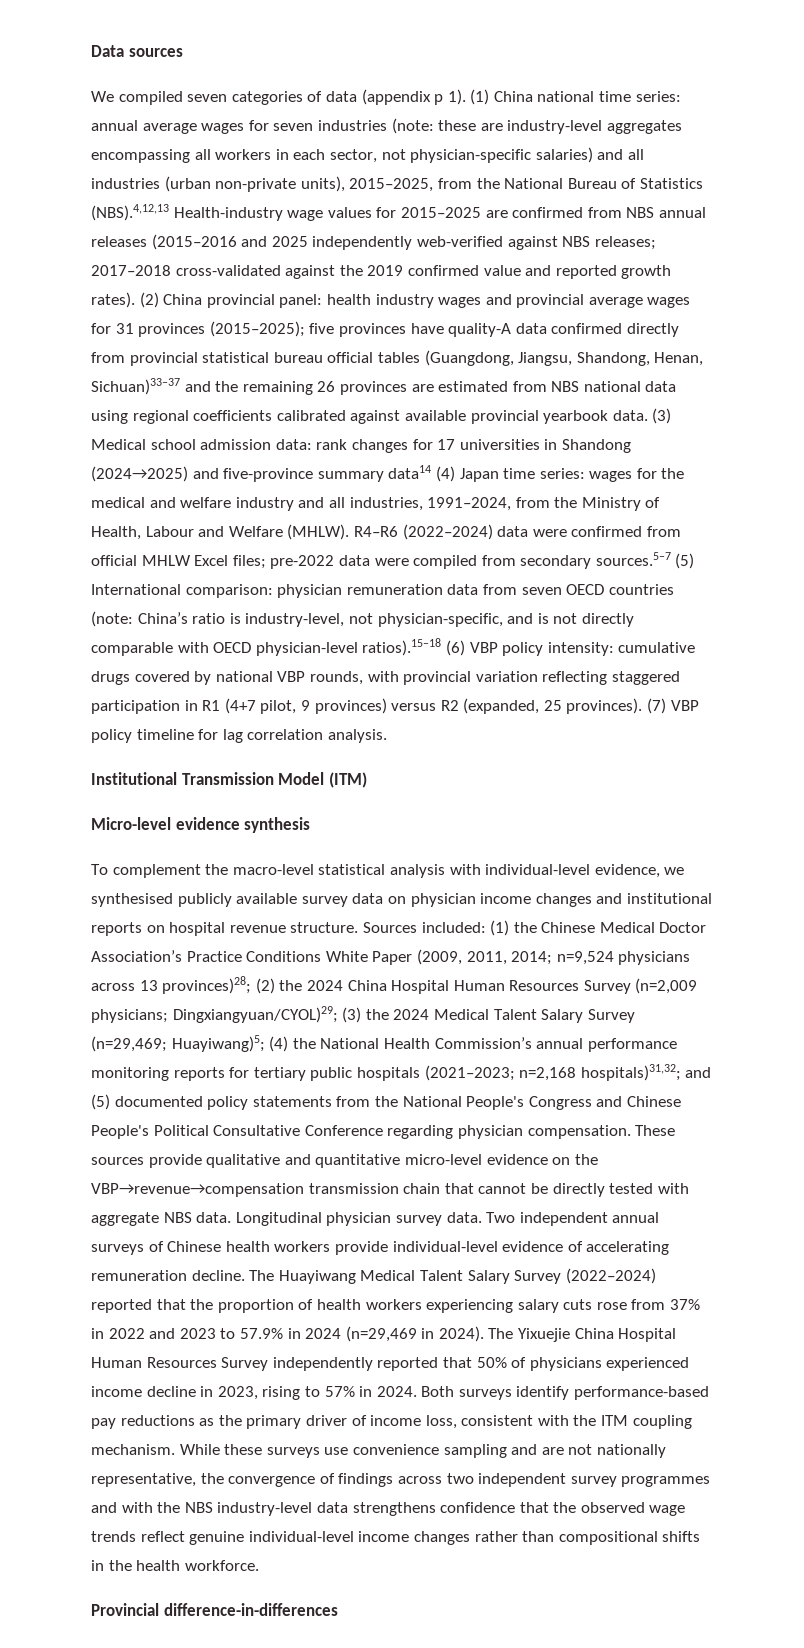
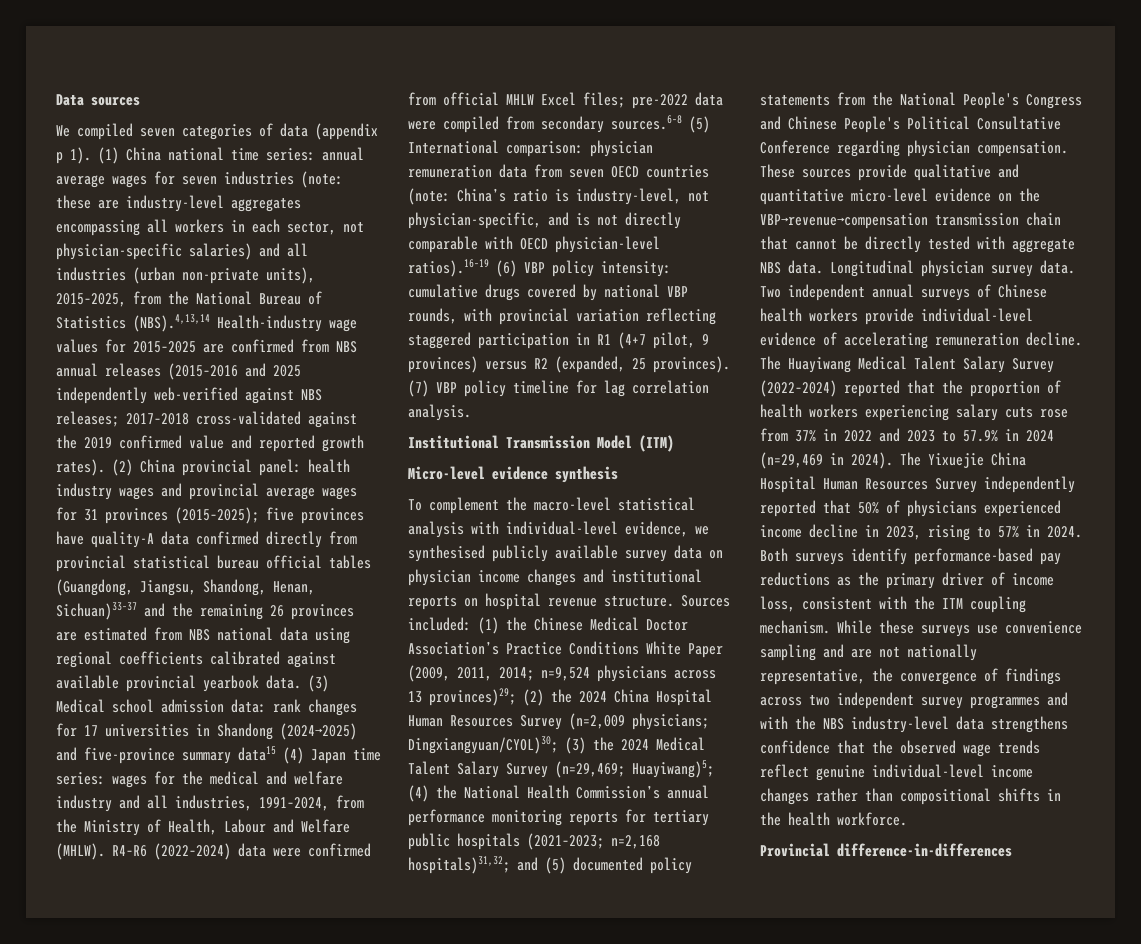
- these are industry-level aggregates encompassing all workers in each sector, not physician-specific salaries) and all industries (urban non-private units), 2015–2025, from the National Bureau of Statistics (NBS).4,12,13 Health-industry wage values for 2015–2025 are confirmed from NBS annual releases (2015–2016 and 2025 independently web-verified against NBS releases;
+ these are industry-level aggregates encompassing all workers in each sector, not physician-specific salaries) and all industries (urban non-private units), 2015–2025, from the National Bureau of Statistics (NBS).4,13,14 Health-industry wage values for 2015–2025 are confirmed from NBS annual releases (2015–2016 and 2025 independently web-verified against NBS releases;
- (3) Medical school admission data: rank changes for 17 universities in Shandong (2024→2025) and five-province summary data14 (4) Japan time series: wages for the medical and welfare industry and all industries, 1991–2024, from the Ministry of Health, Labour and Welfare (MHLW).
+ (3) Medical school admission data: rank changes for 17 universities in Shandong (2024→2025) and five-province summary data15 (4) Japan time series: wages for the medical and welfare industry and all industries, 1991–2024, from the Ministry of Health, Labour and Welfare (MHLW).
- pre-2022 data were compiled from secondary sources.5–7 (5) International comparison:
+ pre-2022 data were compiled from secondary sources.6–8 (5) International comparison:
- China’s ratio is industry-level, not physician-specific, and is not directly comparable with OECD physician-level ratios).15–18 (6) VBP policy intensity:
+ China’s ratio is industry-level, not physician-specific, and is not directly comparable with OECD physician-level ratios).16–19 (6) VBP policy intensity:
- n=9,524 physicians across 13 provinces)28;
+ n=9,524 physicians across 13 provinces)29;
- Dingxiangyuan/CYOL)29;
+ Dingxiangyuan/CYOL)30;

